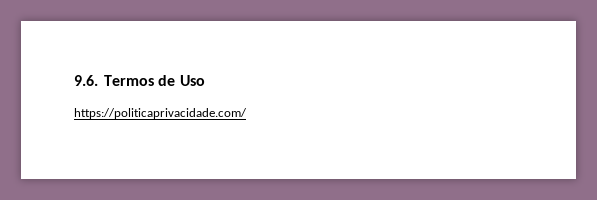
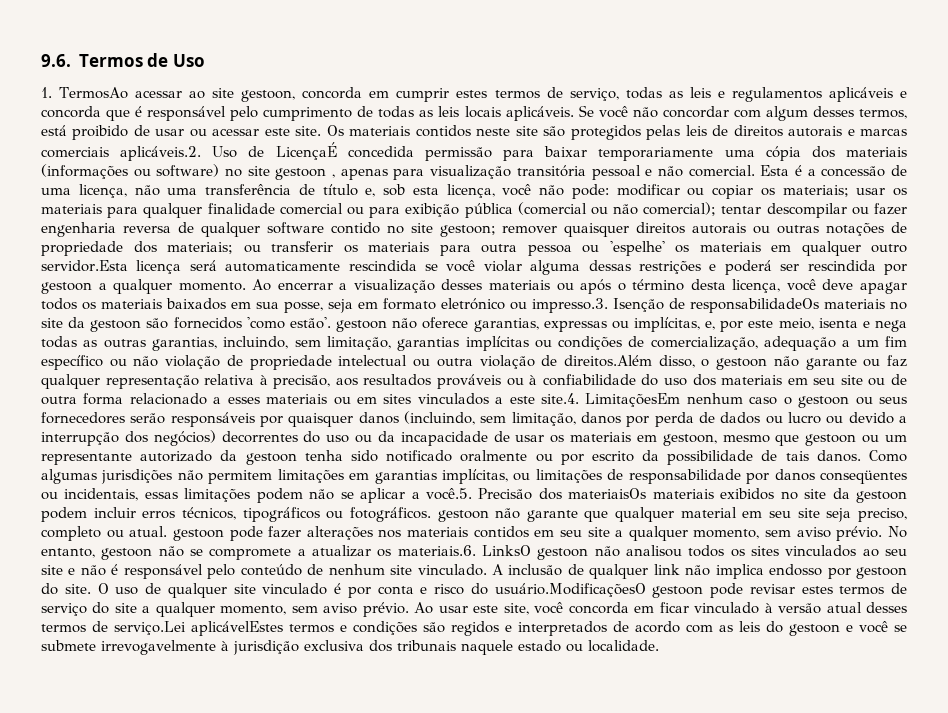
- https://politicaprivacidade.com/
+ 1. TermosAo acessar ao site gestoon, concorda em cumprir estes termos de serviço, todas as leis e regulamentos aplicáveis e concorda que é responsável pelo cumprimento de todas as leis locais aplicáveis. Se você não concordar com algum desses termos, está proibido de usar ou acessar este site. Os materiais contidos neste site são protegidos pelas leis de direitos autorais e marcas comerciais aplicáveis.2. Uso de LicençaÉ concedida permissão para baixar temporariamente uma cópia dos materiais (informações ou software) no site gestoon , apenas para visualização transitória pessoal e não comercial. Esta é a concessão de uma licença, não uma transferência de título e, sob esta licença, você não pode: modificar ou copiar os materiais; usar os materiais para qualquer finalidade comercial ou para exibição pública (comercial ou não comercial); tentar descompilar ou fazer engenharia reversa de qualquer software contido no site gestoon; remover quaisquer direitos autorais ou outras notações de propriedade dos materiais; ou transferir os materiais para outra pessoa ou 'espelhe' os materiais em qualquer outro servidor.Esta licença será automaticamente rescindida se você violar alguma dessas restrições e poderá ser rescindida por gestoon a qualquer momento. Ao encerrar a visualização desses materiais ou após o término desta licença, você deve apagar todos os materiais baixados em sua posse, seja em formato eletrónico ou impresso.3. Isenção de responsabilidadeOs materiais no site da gestoon são fornecidos 'como estão'. gestoon não oferece garantias, expressas ou implícitas, e, por este meio, isenta e nega todas as outras garantias, incluindo, sem limitação, garantias implícitas ou condições de comercialização, adequação a um fim específico ou não violação de propriedade intelectual ou outra violação de direitos.Além disso, o gestoon não garante ou faz qualquer representação relativa à precisão, aos resultados prováveis ou à confiabilidade do uso dos materiais em seu site ou de outra forma relacionado a esses materiais ou em sites vinculados a este site.4. LimitaçõesEm nenhum caso o gestoon ou seus fornecedores serão responsáveis por quaisquer danos (incluindo, sem limitação, danos por perda de dados ou lucro ou devido a interrupção dos negócios) decorrentes do uso ou da incapacidade de usar os materiais em gestoon, mesmo que gestoon ou um representante autorizado da gestoon tenha sido notificado oralmente ou por escrito da possibilidade de tais danos. Como algumas jurisdições não permitem limitações em garantias implícitas, ou limitações de responsabilidade por danos conseqüentes ou incidentais, essas limitações podem não se aplicar a você.5. Precisão dos materiaisOs materiais exibidos no site da gestoon podem incluir erros técnicos, tipográficos ou fotográficos. gestoon não garante que qualquer material em seu site seja preciso, completo ou atual. gestoon pode fazer alterações nos materiais contidos em seu site a qualquer momento, sem aviso prévio. No entanto, gestoon não se compromete a atualizar os materiais.6. LinksO gestoon não analisou todos os sites vinculados ao seu site e não é responsável pelo conteúdo de nenhum site vinculado. A inclusão de qualquer link não implica endosso por gestoon do site. O uso de qualquer site vinculado é por conta e risco do usuário.ModificaçõesO gestoon pode revisar estes termos de serviço do site a qualquer momento, sem aviso prévio. Ao usar este site, você concorda em ficar vinculado à versão atual desses termos de serviço.Lei aplicávelEstes termos e condições são regidos e interpretados de acordo com as leis do gestoon e você se submete irrevogavelmente à jurisdição exclusiva dos tribunais naquele estado ou localidade.

